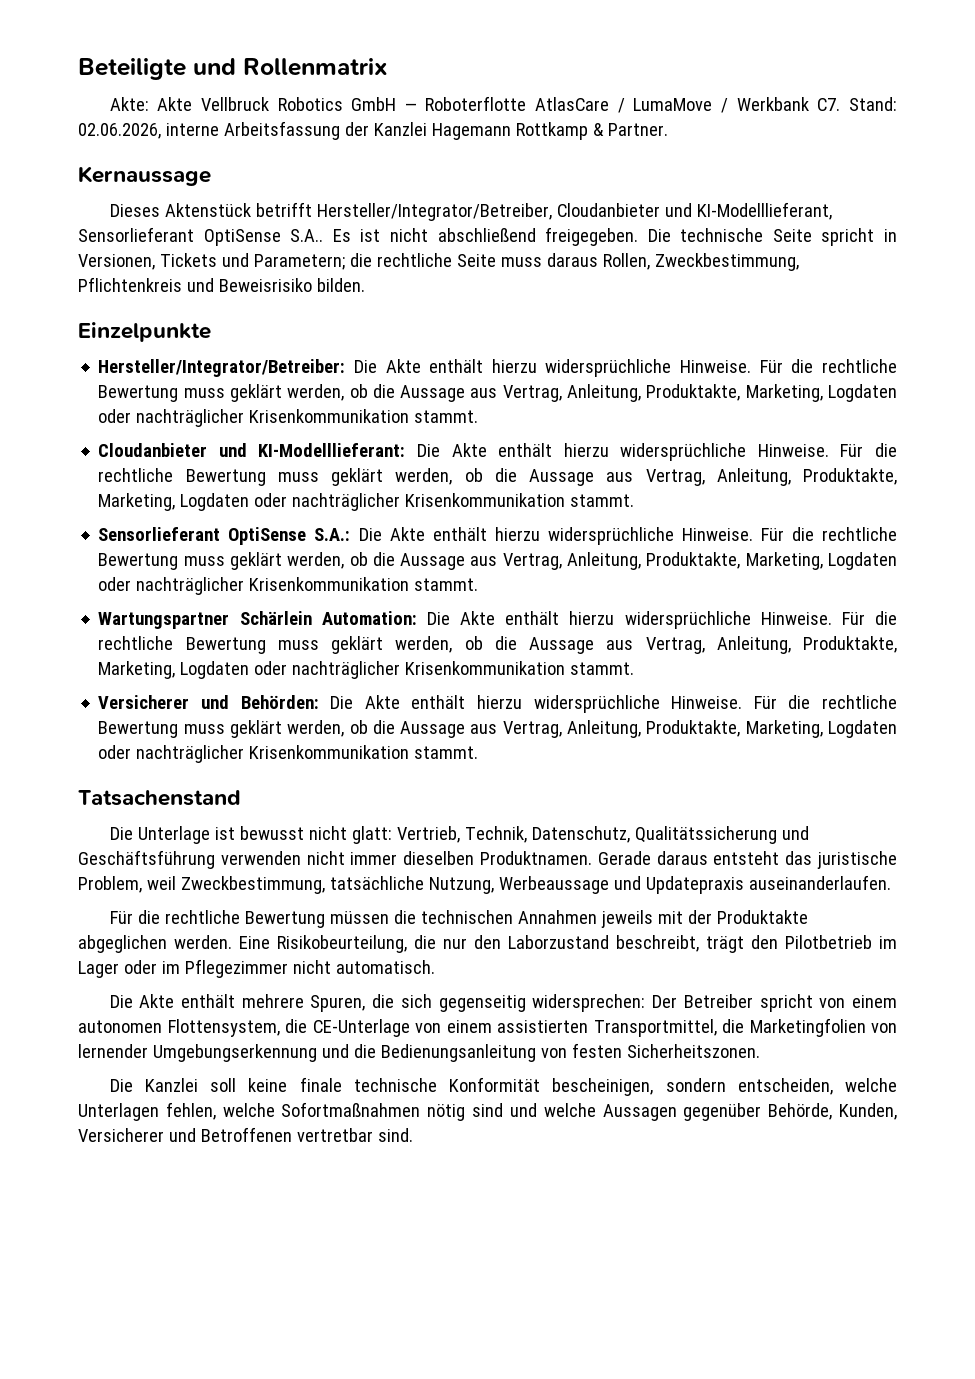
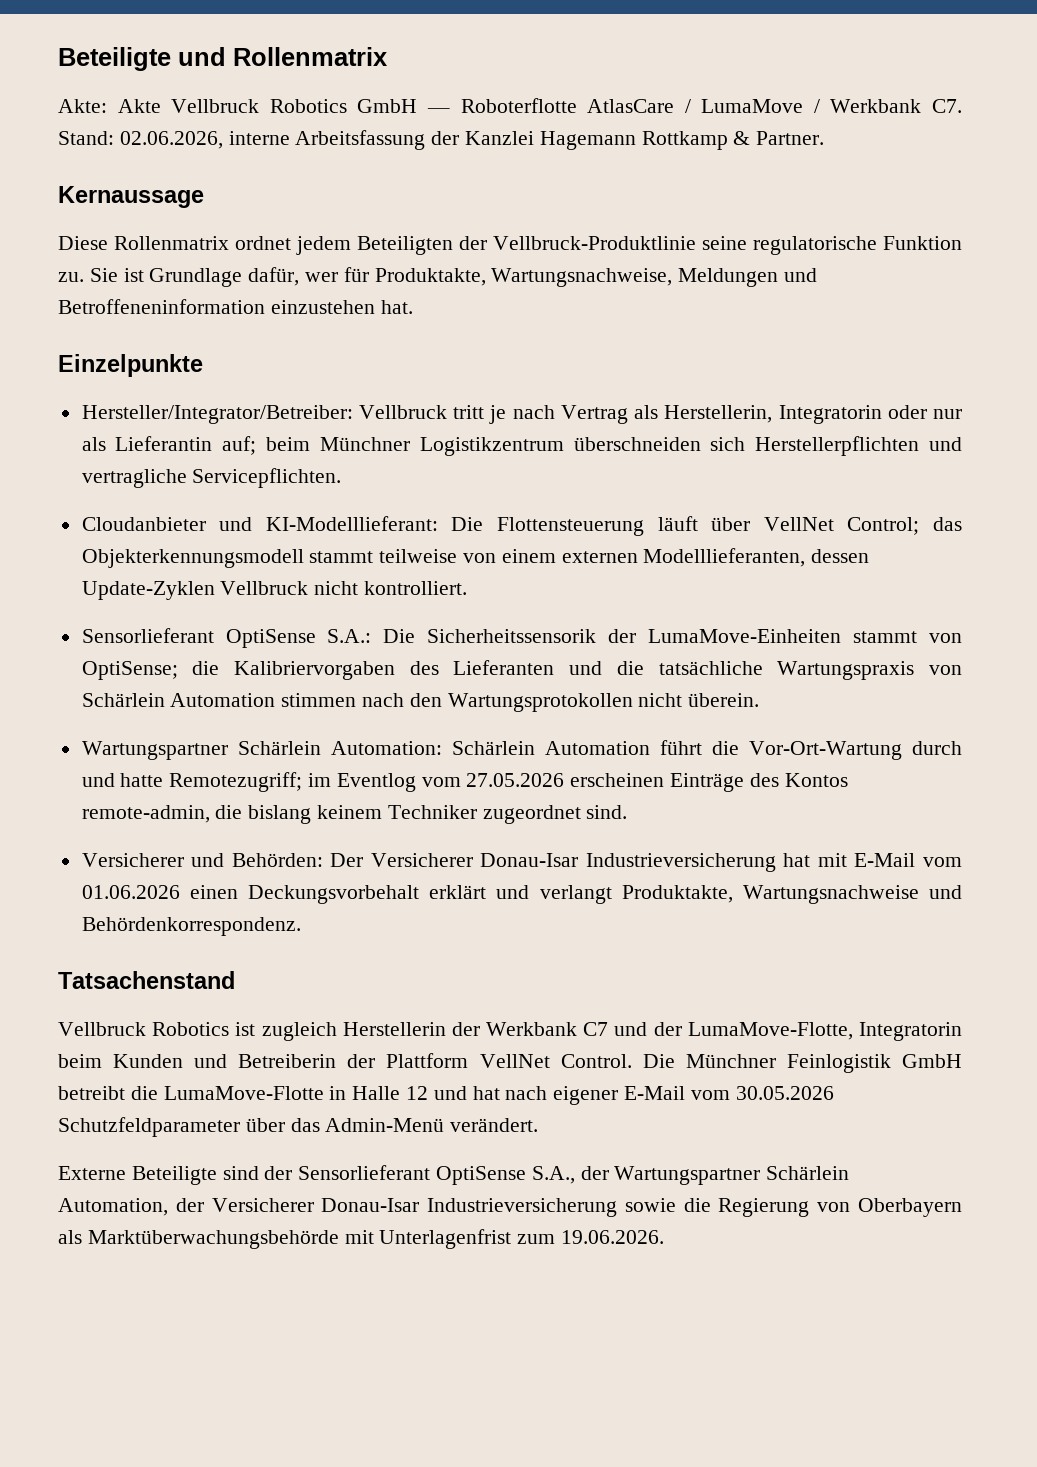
- Dieses Aktenstück betrifft Hersteller/Integrator/Betreiber, Cloudanbieter und KI-Modelllieferant, Sensorlieferant OptiSense S.A.. Es ist nicht abschließend freigegeben. Die technische Seite spricht in Versionen, Tickets und Parametern; die rechtliche Seite muss daraus Rollen, Zweckbestimmung, Pflichtenkreis und Beweisrisiko bilden.
+ Diese Rollenmatrix ordnet jedem Beteiligten der Vellbruck-Produktlinie seine regulatorische Funktion zu. Sie ist Grundlage dafür, wer für Produktakte, Wartungsnachweise, Meldungen und Betroffeneninformation einzustehen hat.
  Einzelpunkte
- Hersteller/Integrator/Betreiber: Die Akte enthält hierzu widersprüchliche Hinweise. Für die rechtliche Bewertung muss geklärt werden, ob die Aussage aus Vertrag, Anleitung, Produktakte, Marketing, Logdaten oder nachträglicher Krisenkommunikation stammt.
- Cloudanbieter und KI-Modelllieferant: Die Akte enthält hierzu widersprüchliche Hinweise. Für die rechtliche Bewertung muss geklärt werden, ob die Aussage aus Vertrag, Anleitung, Produktakte, Marketing, Logdaten oder nachträglicher Krisenkommunikation stammt.
- Sensorlieferant OptiSense S.A.: Die Akte enthält hierzu widersprüchliche Hinweise. Für die rechtliche Bewertung muss geklärt werden, ob die Aussage aus Vertrag, Anleitung, Produktakte, Marketing, Logdaten oder nachträglicher Krisenkommunikation stammt.
- Wartungspartner Schärlein Automation: Die Akte enthält hierzu widersprüchliche Hinweise. Für die rechtliche Bewertung muss geklärt werden, ob die Aussage aus Vertrag, Anleitung, Produktakte, Marketing, Logdaten oder nachträglicher Krisenkommunikation stammt.
- Versicherer und Behörden: Die Akte enthält hierzu widersprüchliche Hinweise. Für die rechtliche Bewertung muss geklärt werden, ob die Aussage aus Vertrag, Anleitung, Produktakte, Marketing, Logdaten oder nachträglicher Krisenkommunikation stammt.
+ Hersteller/Integrator/Betreiber: Vellbruck tritt je nach Vertrag als Herstellerin, Integratorin oder nur als Lieferantin auf; beim Münchner Logistikzentrum überschneiden sich Herstellerpflichten und vertragliche Servicepflichten.
+ Cloudanbieter und KI-Modelllieferant: Die Flottensteuerung läuft über VellNet Control; das Objekterkennungsmodell stammt teilweise von einem externen Modelllieferanten, dessen Update-Zyklen Vellbruck nicht kontrolliert.
+ Sensorlieferant OptiSense S.A.: Die Sicherheitssensorik der LumaMove-Einheiten stammt von OptiSense; die Kalibriervorgaben des Lieferanten und die tatsächliche Wartungspraxis von Schärlein Automation stimmen nach den Wartungsprotokollen nicht überein.
+ Wartungspartner Schärlein Automation: Schärlein Automation führt die Vor-Ort-Wartung durch und hatte Remotezugriff; im Eventlog vom 27.05.2026 erscheinen Einträge des Kontos remote-admin, die bislang keinem Techniker zugeordnet sind.
+ Versicherer und Behörden: Der Versicherer Donau-Isar Industrieversicherung hat mit E-Mail vom 01.06.2026 einen Deckungsvorbehalt erklärt und verlangt Produktakte, Wartungsnachweise und Behördenkorrespondenz.
  Tatsachenstand
- Die Unterlage ist bewusst nicht glatt: Vertrieb, Technik, Datenschutz, Qualitätssicherung und Geschäftsführung verwenden nicht immer dieselben Produktnamen. Gerade daraus entsteht das juristische Problem, weil Zweckbestimmung, tatsächliche Nutzung, Werbeaussage und Updatepraxis auseinanderlaufen.
- Für die rechtliche Bewertung müssen die technischen Annahmen jeweils mit der Produktakte abgeglichen werden. Eine Risikobeurteilung, die nur den Laborzustand beschreibt, trägt den Pilotbetrieb im Lager oder im Pflegezimmer nicht automatisch.
- Die Akte enthält mehrere Spuren, die sich gegenseitig widersprechen: Der Betreiber spricht von einem autonomen Flottensystem, die CE-Unterlage von einem assistierten Transportmittel, die Marketingfolien von lernender Umgebungserkennung und die Bedienungsanleitung von festen Sicherheitszonen.
- Die Kanzlei soll keine finale technische Konformität bescheinigen, sondern entscheiden, welche Unterlagen fehlen, welche Sofortmaßnahmen nötig sind und welche Aussagen gegenüber Behörde, Kunden, Versicherer und Betroffenen vertretbar sind.
+ Vellbruck Robotics ist zugleich Herstellerin der Werkbank C7 und der LumaMove-Flotte, Integratorin beim Kunden und Betreiberin der Plattform VellNet Control. Die Münchner Feinlogistik GmbH betreibt die LumaMove-Flotte in Halle 12 und hat nach eigener E-Mail vom 30.05.2026 Schutzfeldparameter über das Admin-Menü verändert.
+ Externe Beteiligte sind der Sensorlieferant OptiSense S.A., der Wartungspartner Schärlein Automation, der Versicherer Donau-Isar Industrieversicherung sowie die Regierung von Oberbayern als Marktüberwachungsbehörde mit Unterlagenfrist zum 19.06.2026.

